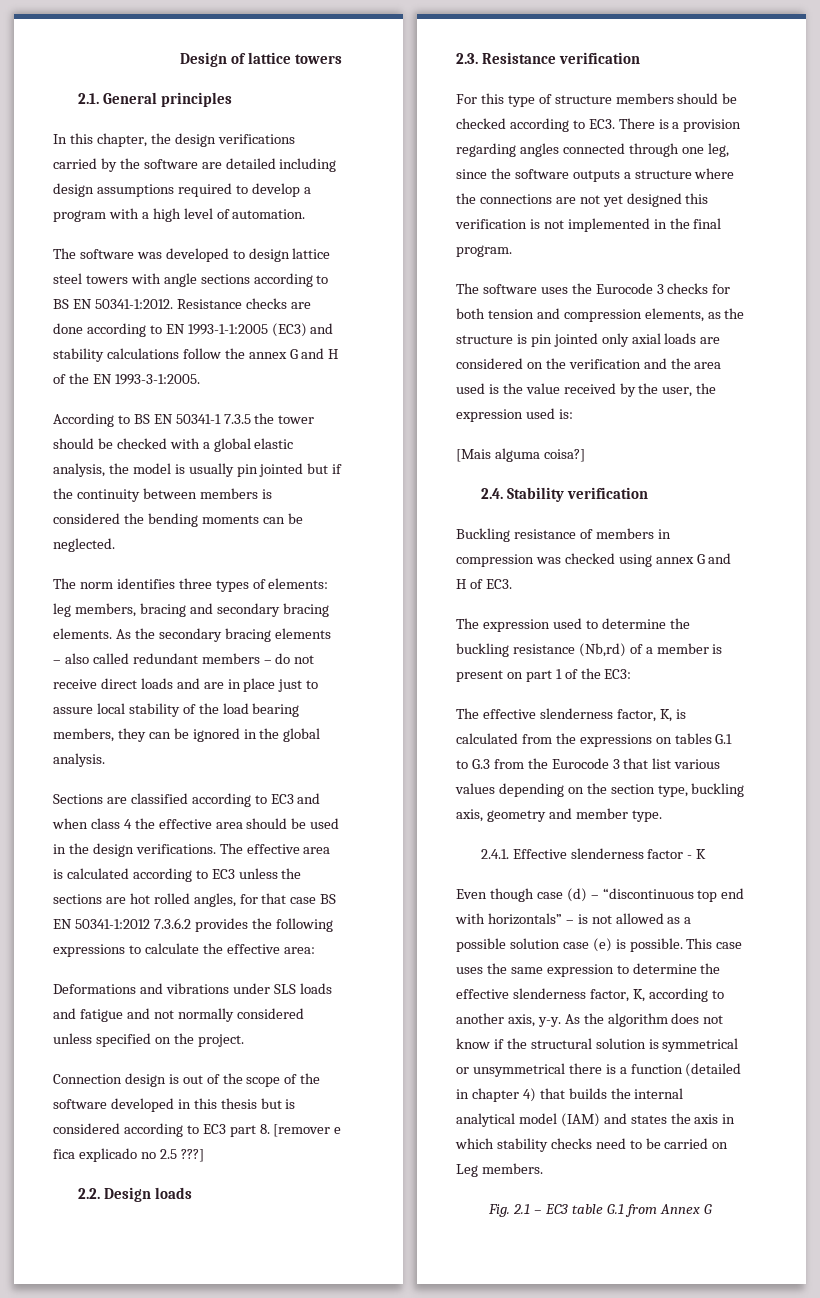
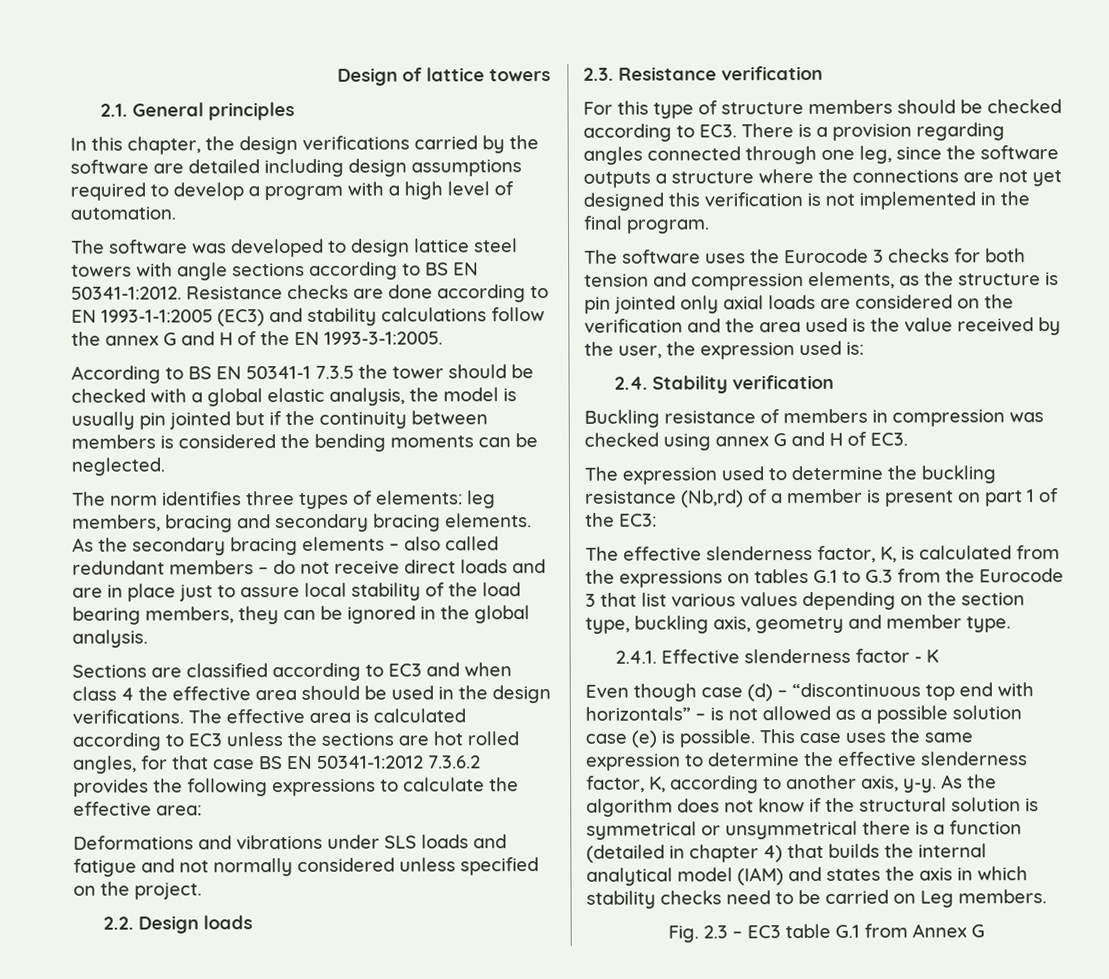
- Connection design is out of the scope of the software developed in this thesis but is considered according to EC3 part 8. [remover e fica explicado no 2.5 ???]
- [Mais alguma coisa?]
- Fig. 2.1 – EC3 table G.1 from Annex G
+ Fig. 2.3 – EC3 table G.1 from Annex G

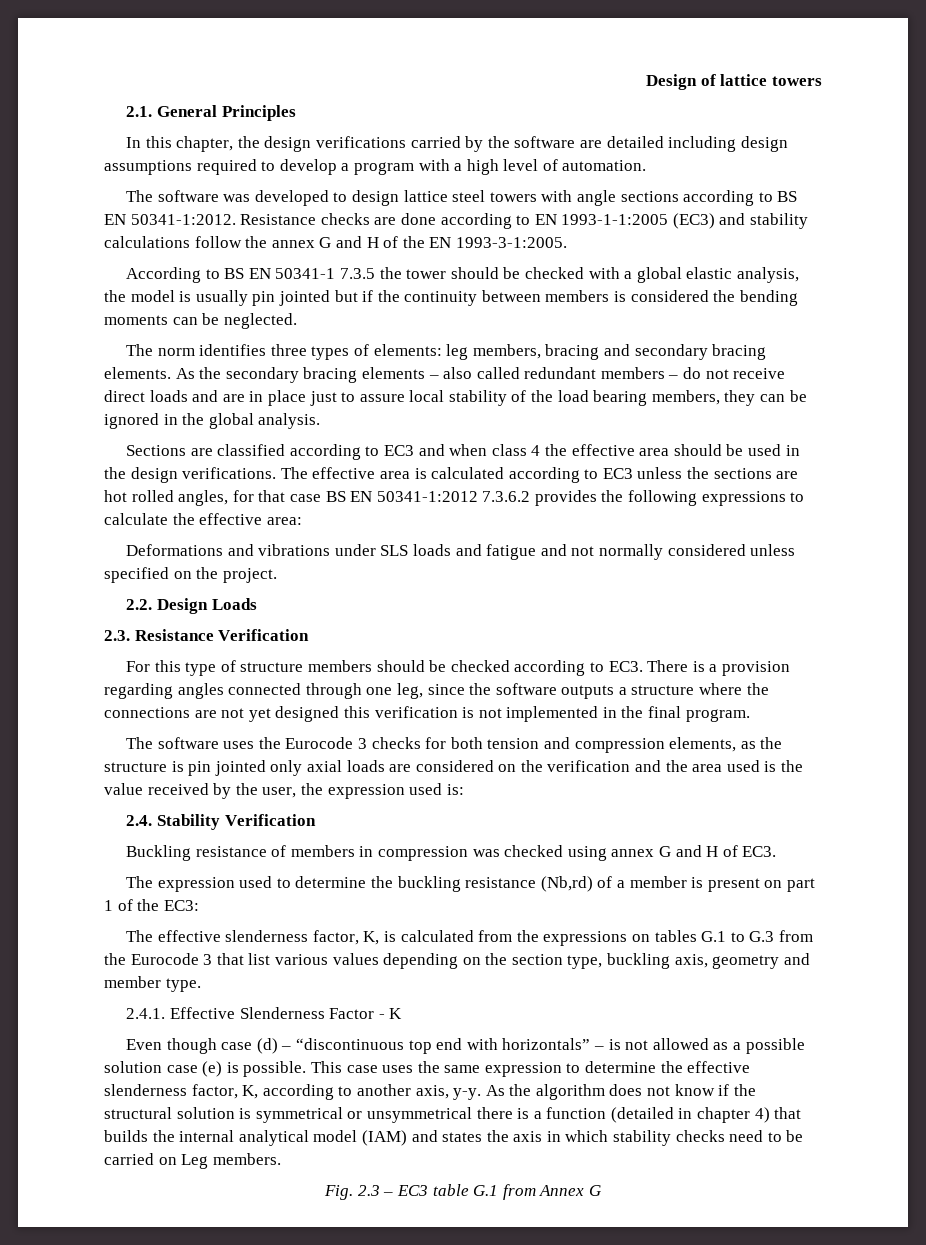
- 2.1. General principles
+ 2.1. General Principles
- 2.2. Design loads
+ 2.2. Design Loads
- 2.3. Resistance verification
+ 2.3. Resistance Verification
- 2.4. Stability verification
+ 2.4. Stability Verification
- 2.4.1. Effective slenderness factor - K
+ 2.4.1. Effective Slenderness Factor - K

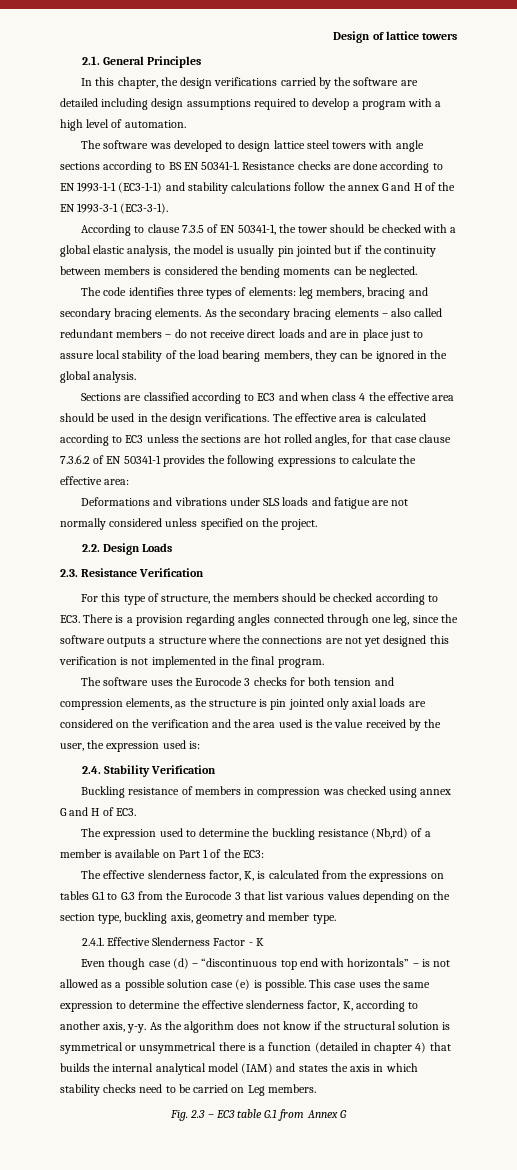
- The software was developed to design lattice steel towers with angle sections according to BS EN 50341-1:2012.
+ The software was developed to design lattice steel towers with angle sections according to BS EN 50341-1.
- Resistance checks are done according to EN 1993-1-1:2005 (EC3) and stability calculations follow the annex G and H of the EN 1993-3-1:2005.
+ Resistance checks are done according to EN 1993-1-1 (EC3-1-1) and stability calculations follow the annex G and H of the EN 1993-3-1 (EC3-3-1).
- According to BS EN 50341-1 7.3.5 the tower should be checked with a global elastic analysis, the model is usually pin jointed but if the continuity between members is considered the bending moments can be neglected.
+ According to clause 7.3.5 of EN 50341-1, the tower should be checked with a global elastic analysis, the model is usually pin jointed but if the continuity between members is considered the bending moments can be neglected.
- The norm identifies three types of elements: leg members, bracing and secondary bracing elements.
+ The code identifies three types of elements: leg members, bracing and secondary bracing elements.
- The effective area is calculated according to EC3 unless the sections are hot rolled angles, for that case BS EN 50341-1:2012 7.3.6.2 provides the following expressions to calculate the effective area:
+ The effective area is calculated according to EC3 unless the sections are hot rolled angles, for that case clause 7.3.6.2 of EN 50341-1 provides the following expressions to calculate the effective area:
- Deformations and vibrations under SLS loads and fatigue and not normally considered unless specified on the project.
+ Deformations and vibrations under SLS loads and fatigue are not normally considered unless specified on the project.
- For this type of structure members should be checked according to EC3. There is a provision regarding angles connected through one leg, since the software outputs a structure where the connections are not yet designed this verification is not implemented in the final program.
+ For this type of structure, the members should be checked according to EC3. There is a provision regarding angles connected through one leg, since the software outputs a structure where the connections are not yet designed this verification is not implemented in the final program.
- The expression used to determine the buckling resistance (Nb,rd) of a member is present on part 1 of the EC3:
+ The expression used to determine the buckling resistance (Nb,rd) of a member is available on Part 1 of the EC3:

